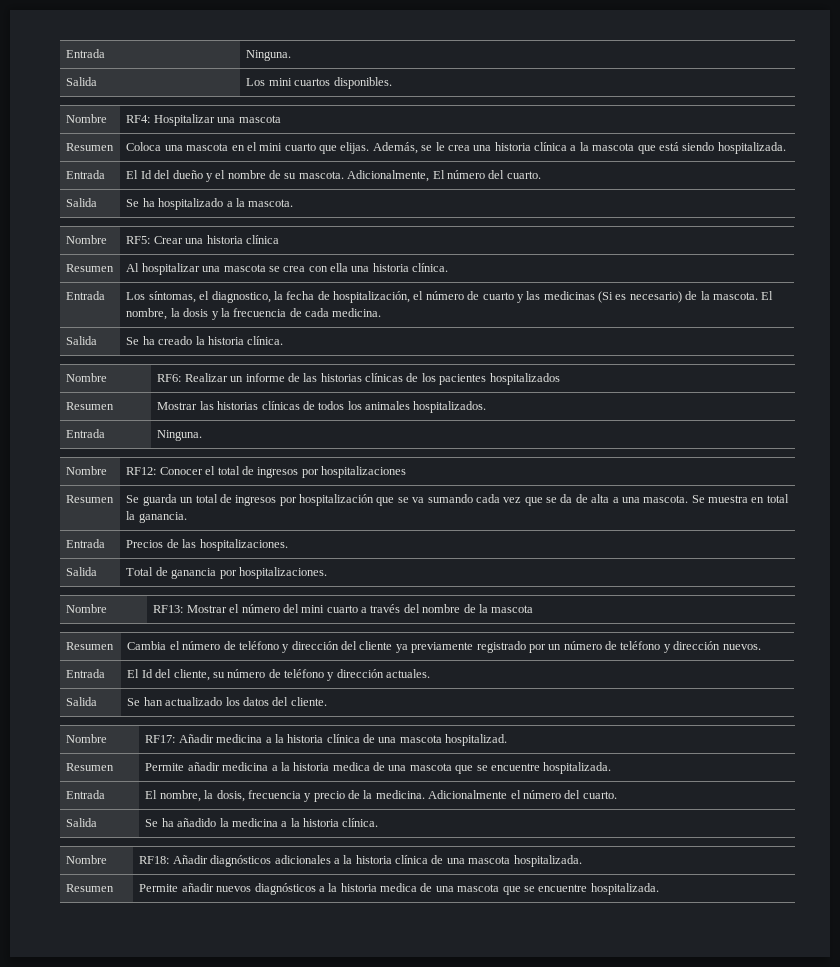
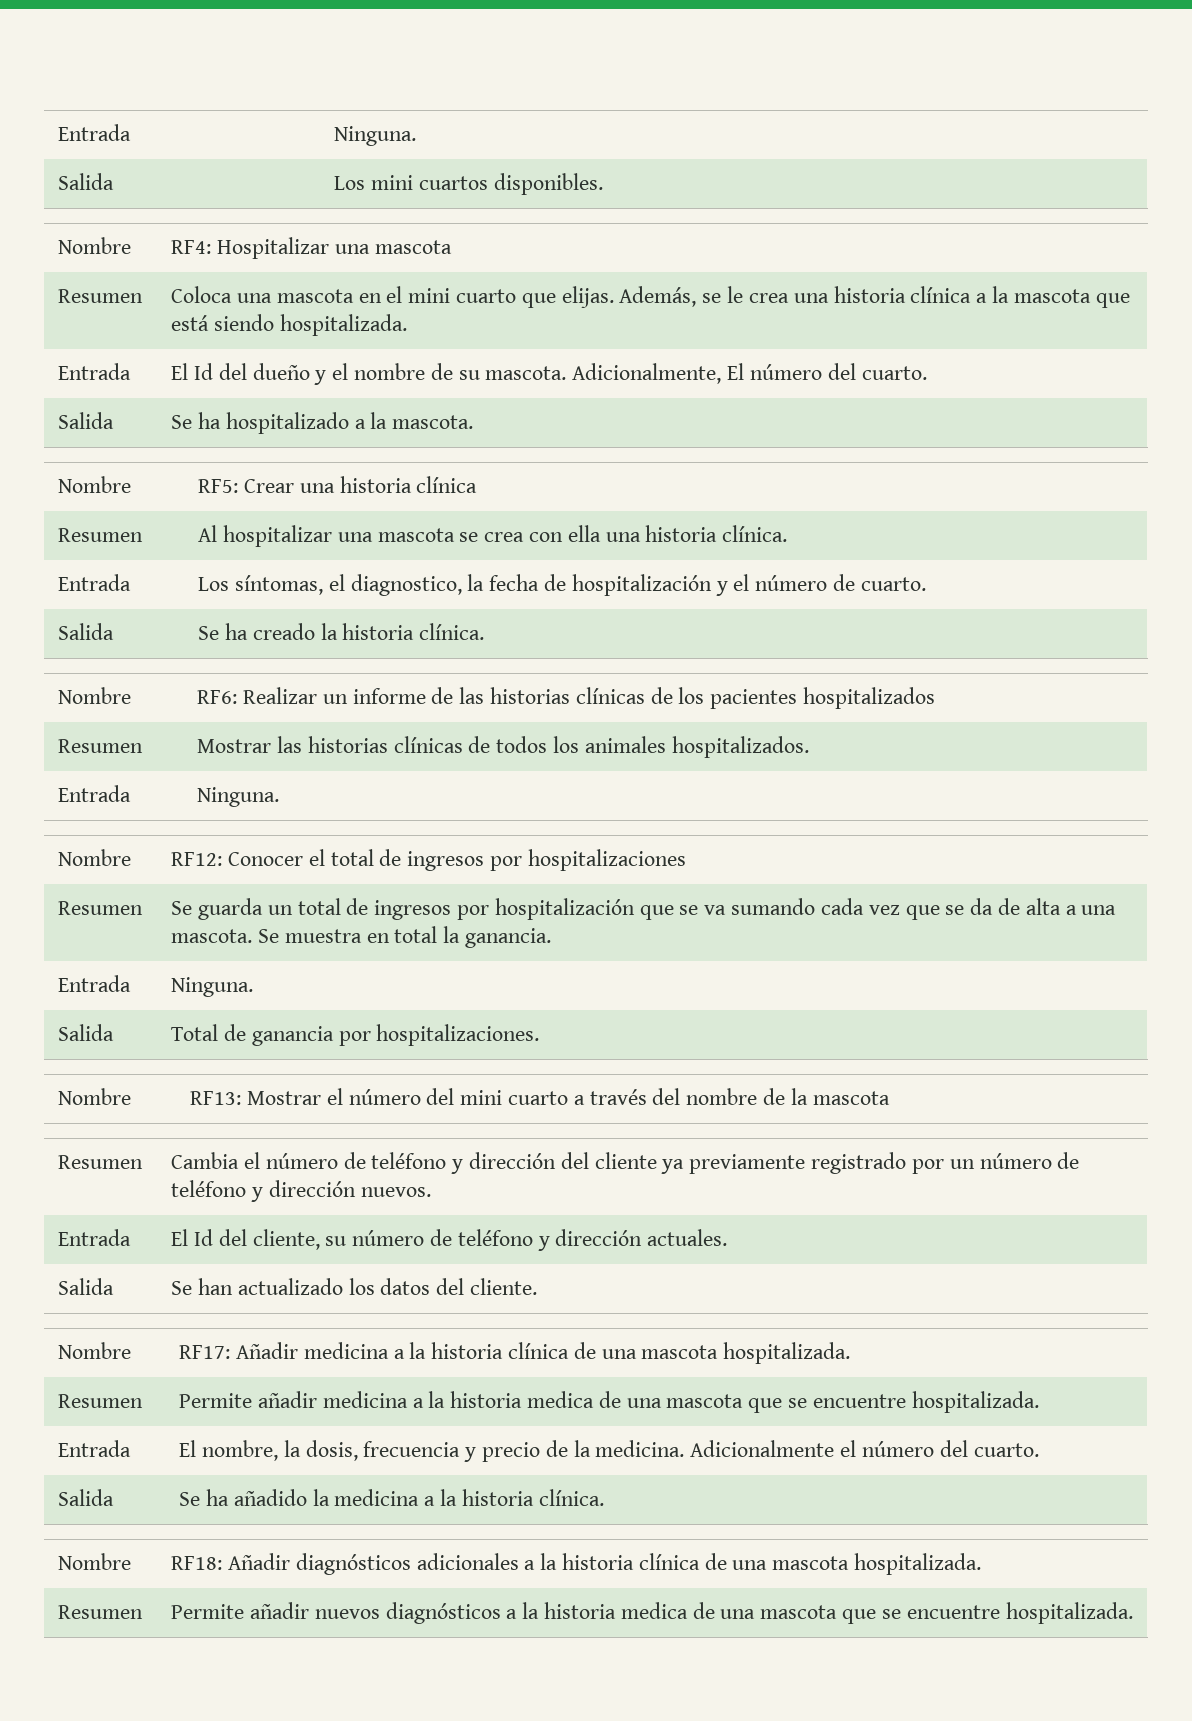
- Entrada | Los síntomas, el diagnostico, la fecha de hospitalización, el número de cuarto y las medicinas (Si es necesario) de la mascota. El nombre, la dosis y la frecuencia de cada medicina.
+ Entrada | Los síntomas, el diagnostico, la fecha de hospitalización y el número de cuarto.
  Resumen | Se guarda un total de ingresos por hospitalización que se va sumando cada vez que se da de alta a una mascota. Se muestra en total la ganancia.
- Entrada | Precios de las hospitalizaciones.
+ Entrada | Ninguna.
- Nombre | RF17: Añadir medicina a la historia clínica de una mascota hospitalizad.
+ Nombre | RF17: Añadir medicina a la historia clínica de una mascota hospitalizada.

